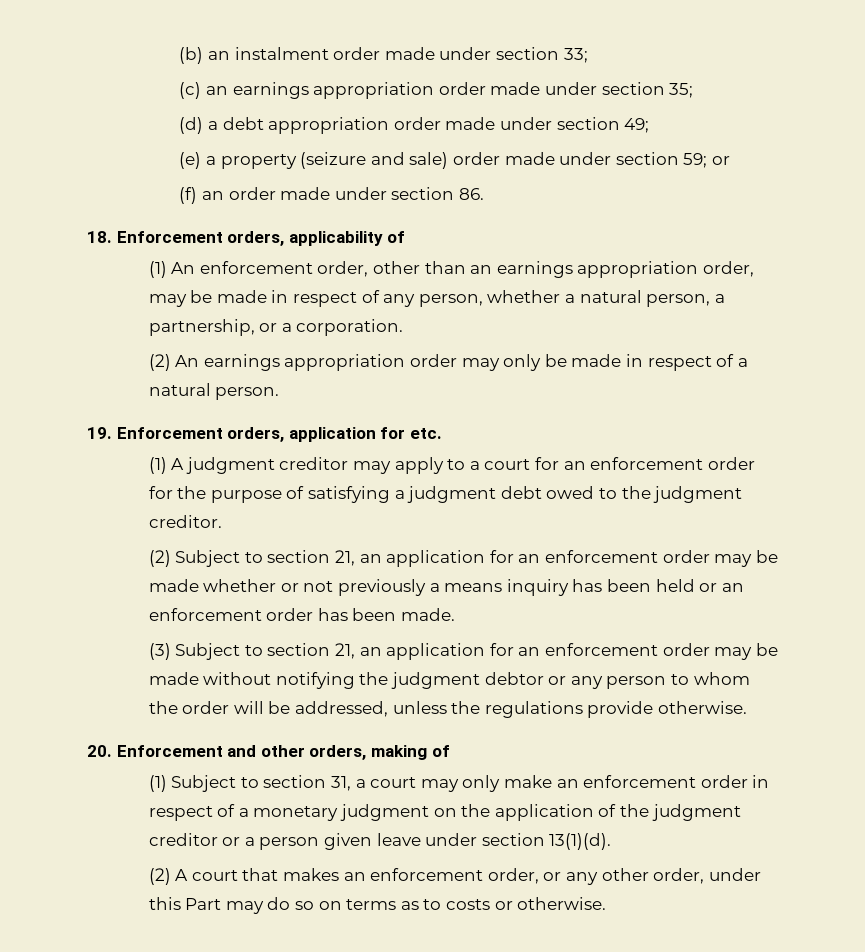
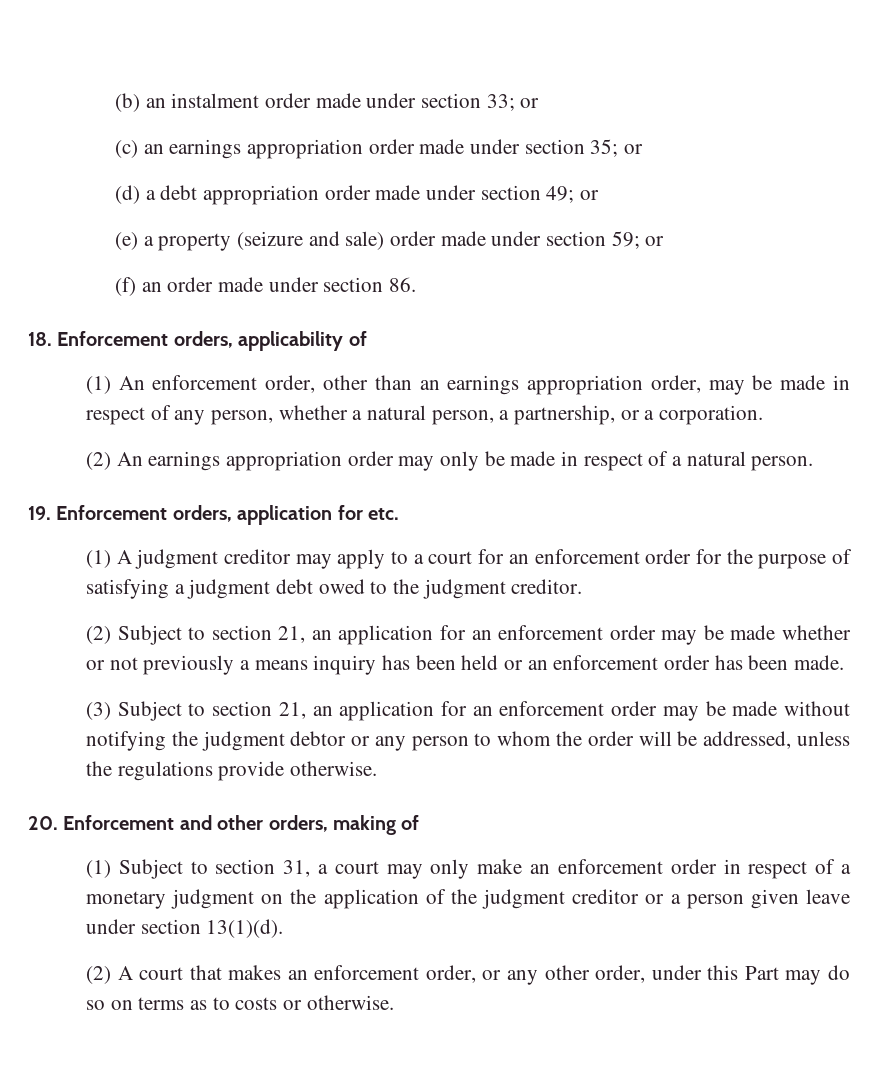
- (b) an instalment order made under section 33;
+ (b) an instalment order made under section 33; or
- (c) an earnings appropriation order made under section 35;
+ (c) an earnings appropriation order made under section 35; or
- (d) a debt appropriation order made under section 49;
+ (d) a debt appropriation order made under section 49; or

